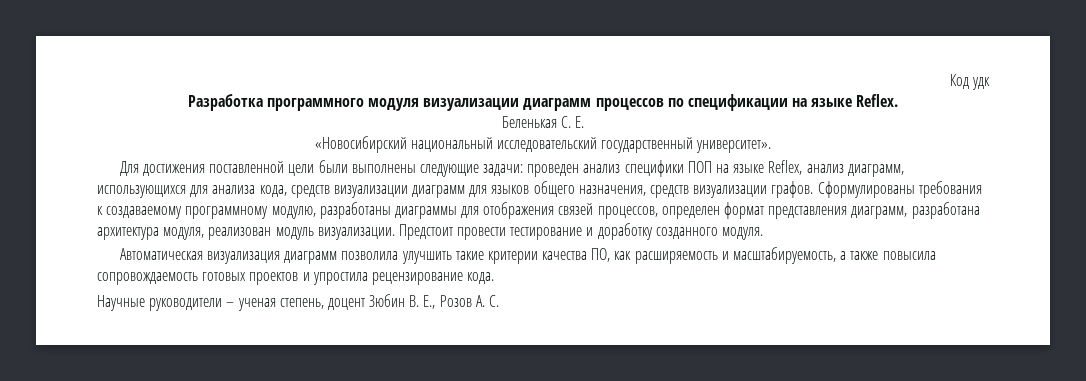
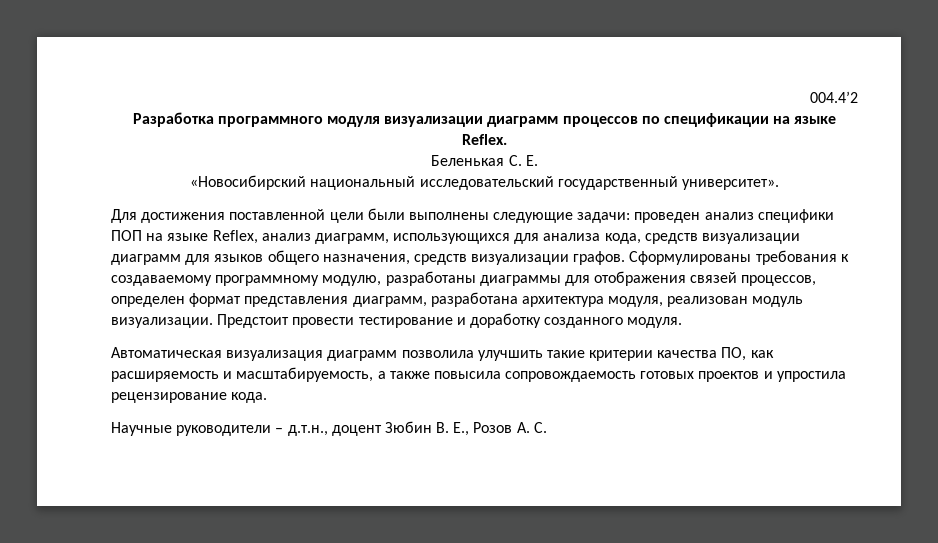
- Код удк
+ 004.4’2
- Научные руководители – ученая степень, доцент Зюбин В. Е., Розов А. С.
+ Научные руководители – д.т.н., доцент Зюбин В. Е., Розов А. С.

